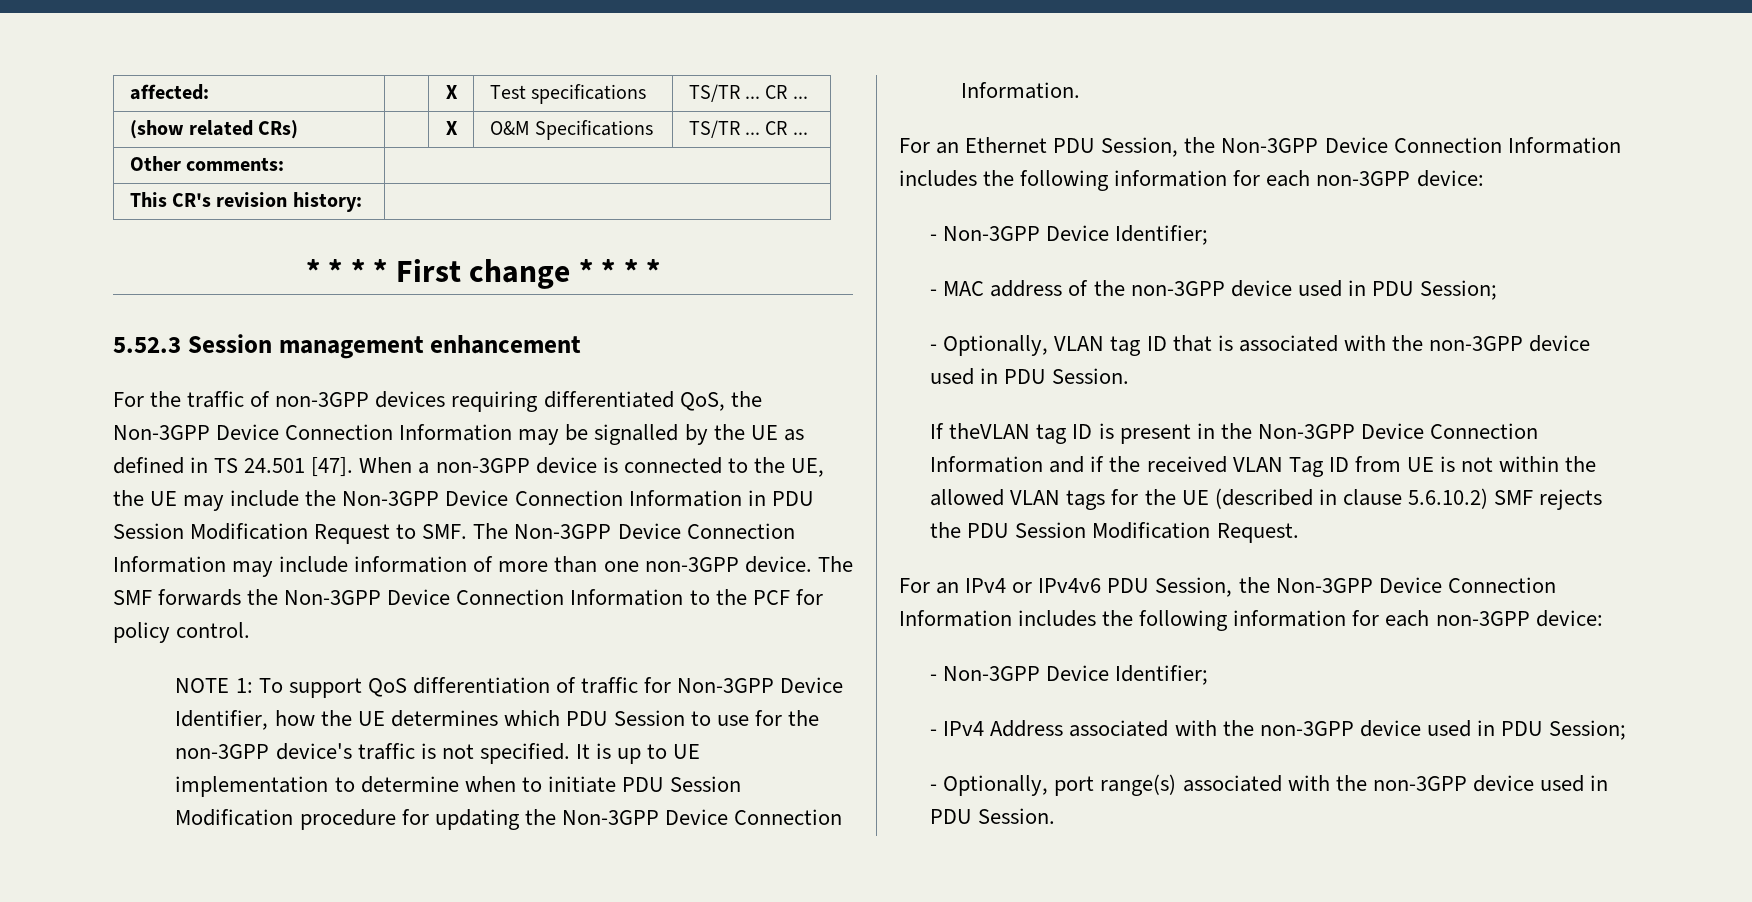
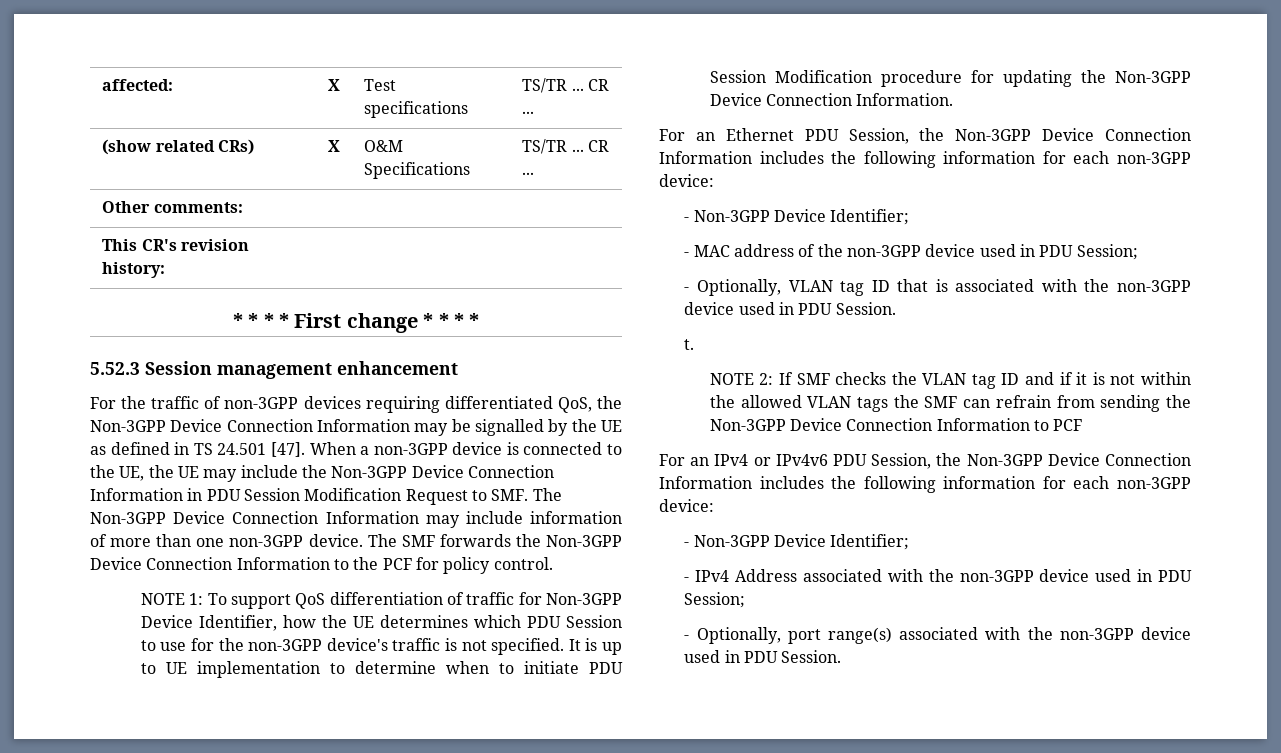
- If theVLAN tag ID is present in the Non-3GPP Device Connection Information and if the received VLAN Tag ID from UE is not within the allowed VLAN tags for the UE (described in clause 5.6.10.2) SMF rejects the PDU Session Modification Request.
+ t.
+ NOTE 2: If SMF checks the VLAN tag ID and if it is not within the allowed VLAN tags the SMF can refrain from sending the Non-3GPP Device Connection Information to PCF

